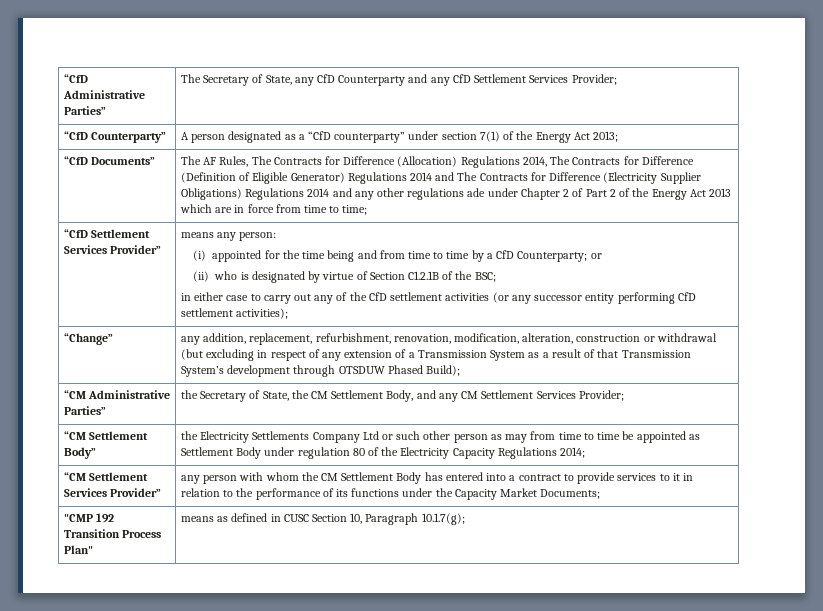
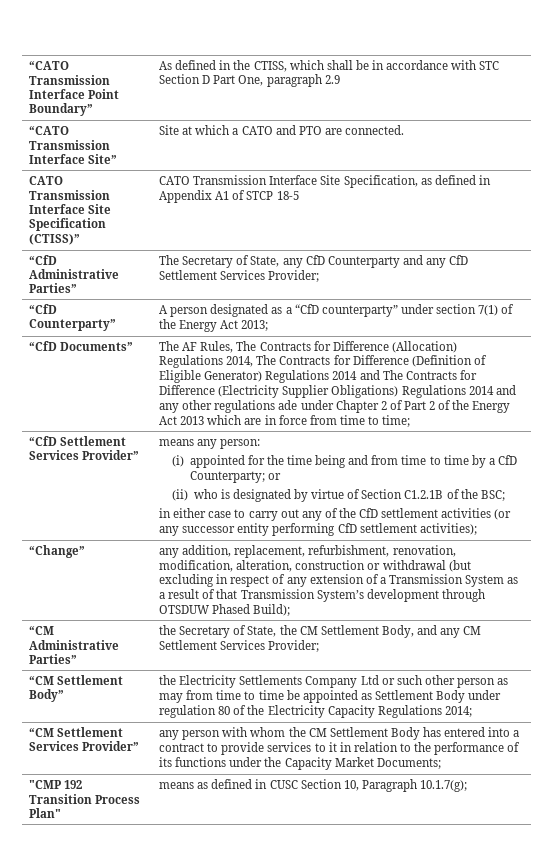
+ “CATO Transmission Interface Point Boundary” | As defined in the CTISS, which shall be in accordance with STC Section D Part One, paragraph 2.9
+ “CATO Transmission Interface Site” | Site at which a CATO and PTO are connected.
+ CATO Transmission Interface Site Specification (CTISS)” | CATO Transmission Interface Site Specification, as defined in Appendix A1 of STCP 18-5

